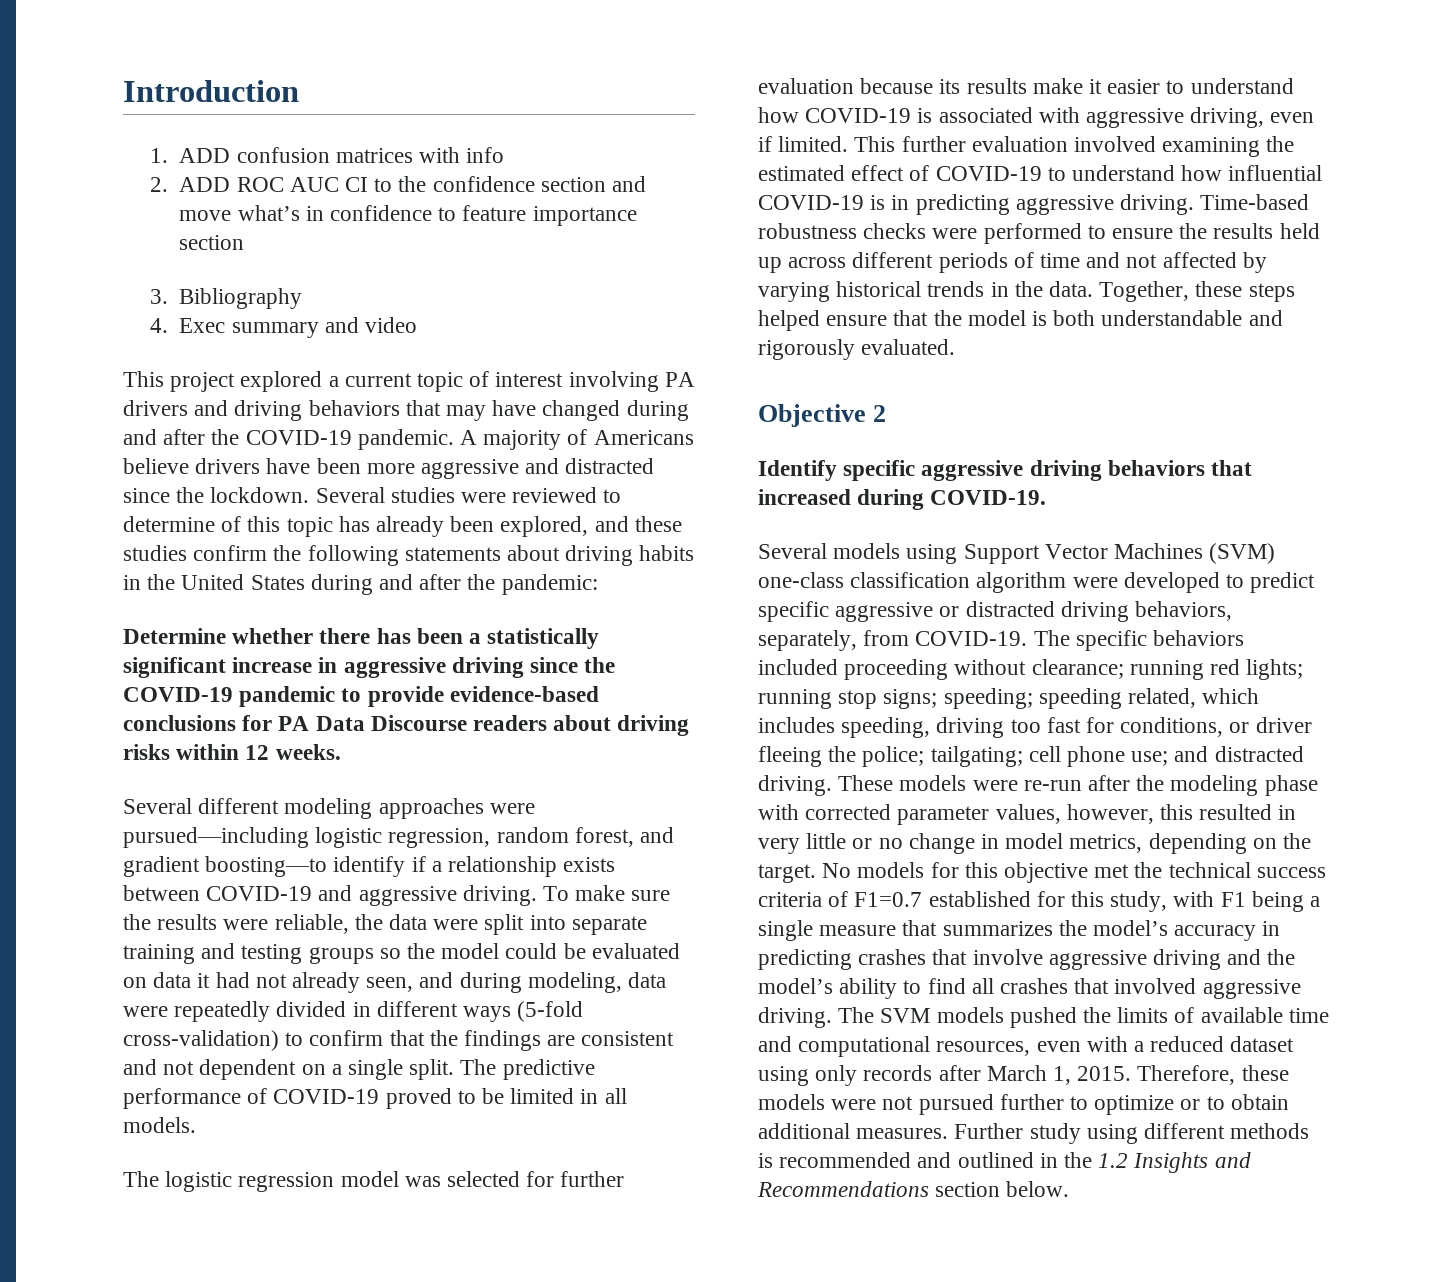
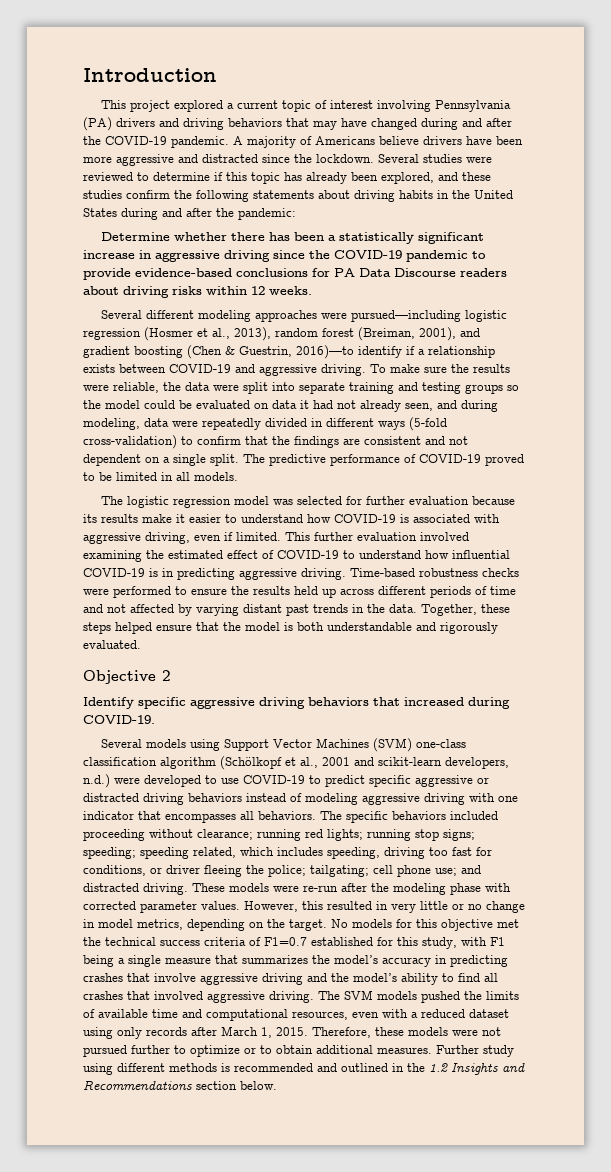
- 1. ADD confusion matrices with info
- 2. ADD ROC AUC CI to the confidence section and move what’s in confidence to feature importance section
- 3. Bibliography
- 4. Exec summary and video
- This project explored a current topic of interest involving PA drivers and driving behaviors that may have changed during and after the COVID-19 pandemic.
+ This project explored a current topic of interest involving Pennsylvania (PA) drivers and driving behaviors that may have changed during and after the COVID-19 pandemic.
- Several studies were reviewed to determine of this topic has already been explored, and these studies confirm the following statements about driving habits in the United States during and after the pandemic:
+ Several studies were reviewed to determine if this topic has already been explored, and these studies confirm the following statements about driving habits in the United States during and after the pandemic:
- Several different modeling approaches were pursued—including logistic regression, random forest, and gradient boosting—to identify if a relationship exists between COVID-19 and aggressive driving.
+ Several different modeling approaches were pursued—including logistic regression (Hosmer et al., 2013), random forest (Breiman, 2001), and gradient boosting (Chen & Guestrin, 2016)—to identify if a relationship exists between COVID-19 and aggressive driving.
- Time-based robustness checks were performed to ensure the results held up across different periods of time and not affected by varying historical trends in the data.
+ Time-based robustness checks were performed to ensure the results held up across different periods of time and not affected by varying distant past trends in the data.
- Several models using Support Vector Machines (SVM) one-class classification algorithm were developed to predict specific aggressive or distracted driving behaviors, separately, from COVID-19.
+ Several models using Support Vector Machines (SVM) one-class classification algorithm (Schölkopf et al., 2001 and scikit-learn developers, n.d.) were developed to use COVID-19 to predict specific aggressive or distracted driving behaviors instead of modeling aggressive driving with one indicator that encompasses all behaviors.
- These models were re-run after the modeling phase with corrected parameter values, however, this resulted in very little or no change in model metrics, depending on the target.
+ These models were re-run after the modeling phase with corrected parameter values. However, this resulted in very little or no change in model metrics, depending on the target.

